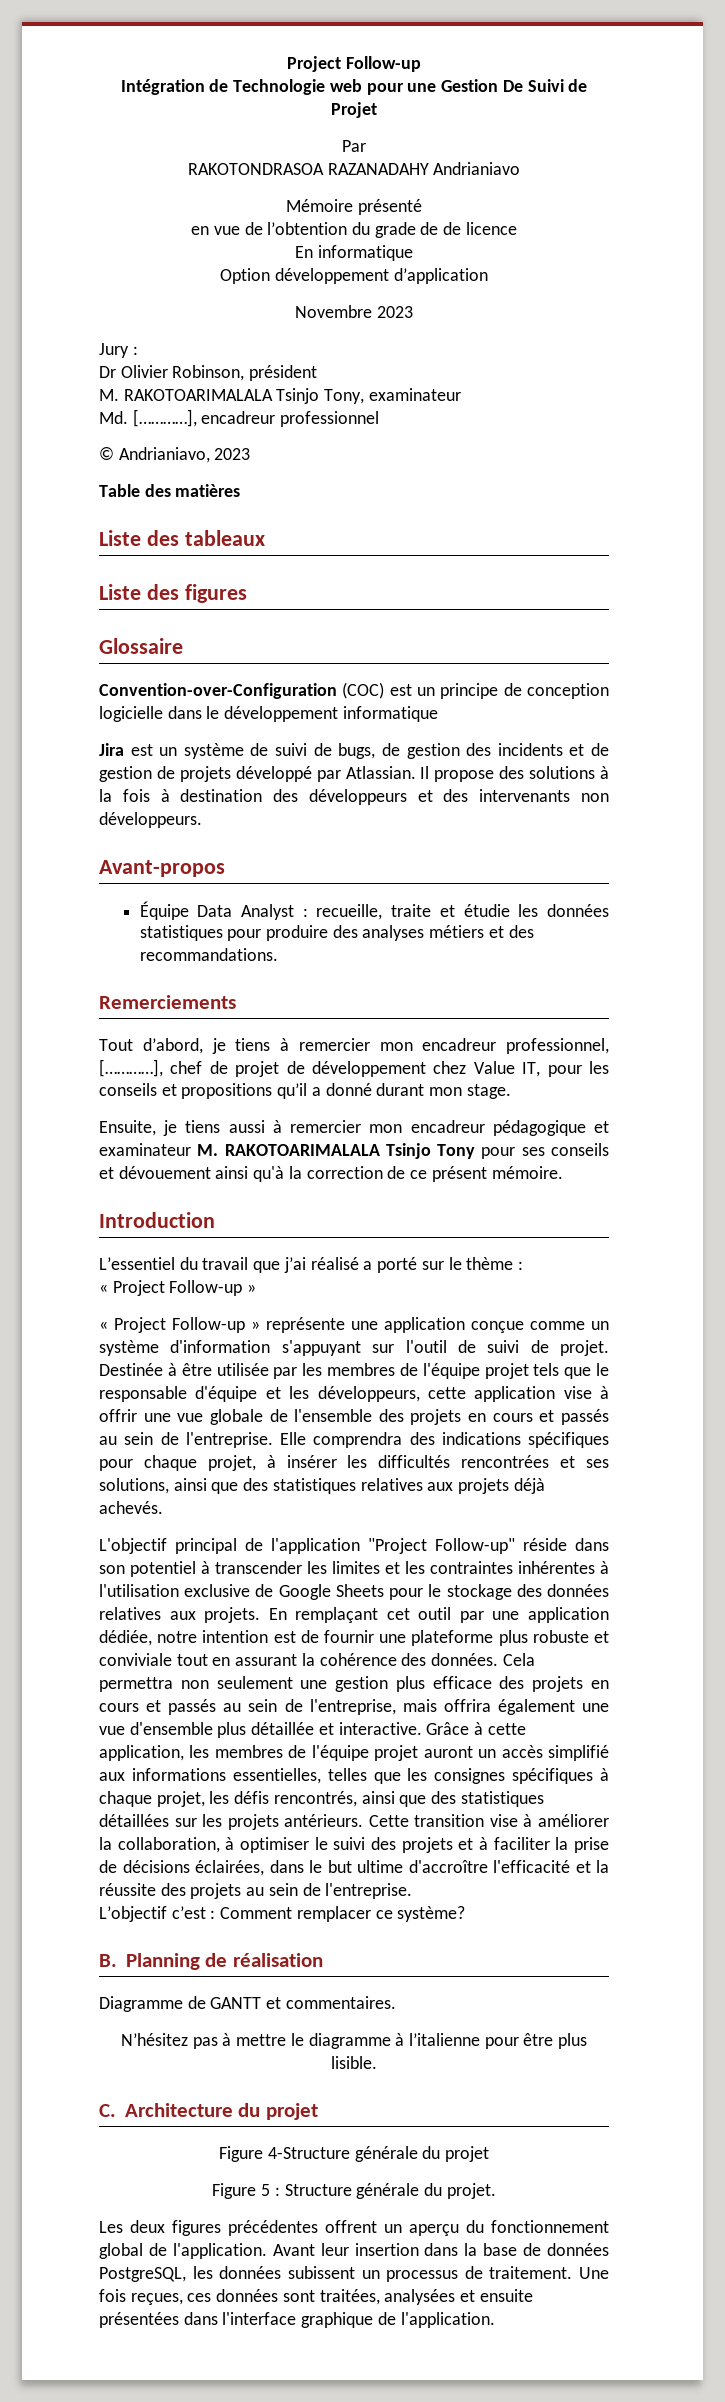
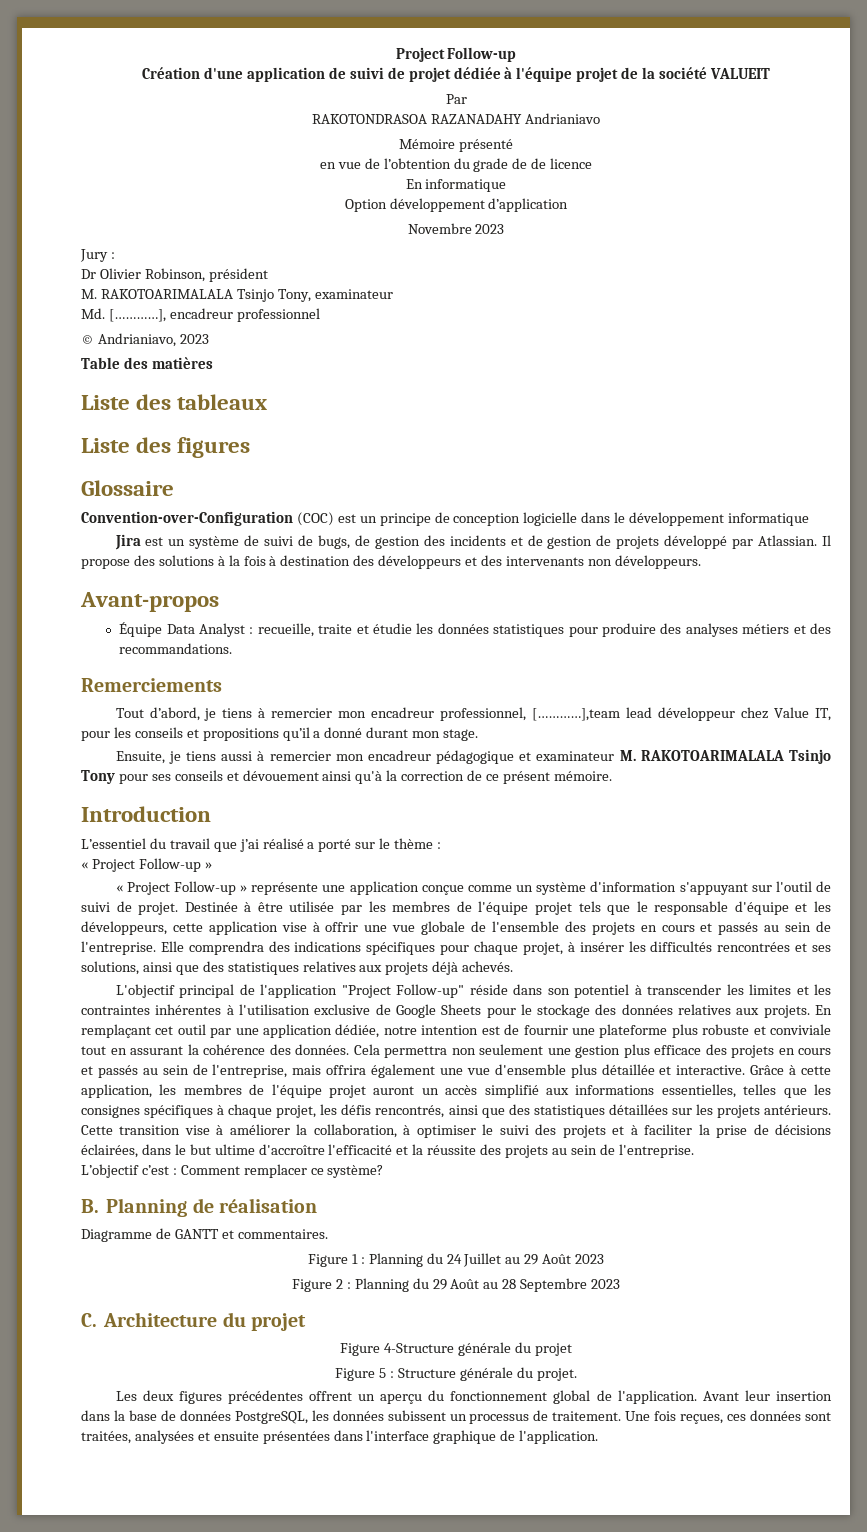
- Intégration de Technologie web pour une Gestion De Suivi de Projet
+ Création d'une application de suivi de projet dédiée à l'équipe projet de la société VALUEIT
- Tout d’abord, je tiens à remercier mon encadreur professionnel, […………], chef de projet de développement chez Value IT, pour les conseils et propositions qu’il a donné durant mon stage.
+ Tout d’abord, je tiens à remercier mon encadreur professionnel, […………],team lead développeur chez Value IT, pour les conseils et propositions qu’il a donné durant mon stage.
- N’hésitez pas à mettre le diagramme à l’italienne pour être plus lisible.
+ Figure 1 : Planning du 24 Juillet au 29 Août 2023
+ Figure 2 : Planning du 29 Août au 28 Septembre 2023

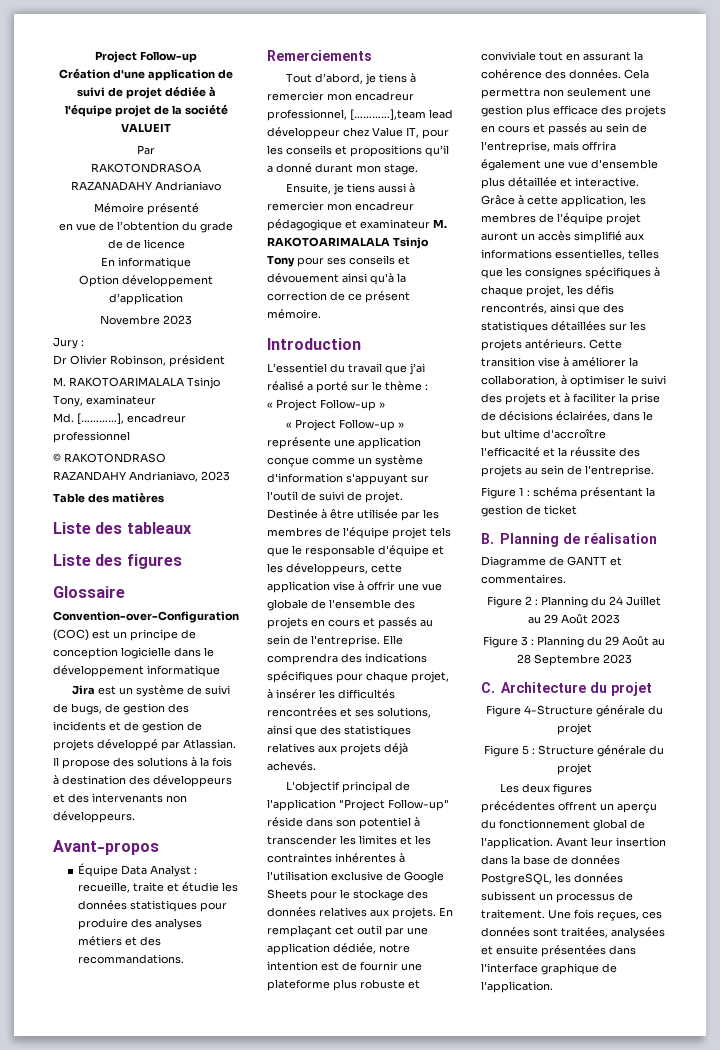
- © Andrianiavo, 2023
+ © RAKOTONDRASO RAZANDAHY Andrianiavo, 2023
- L’objectif c’est : Comment remplacer ce système?
+ Figure 1 : schéma présentant la gestion de ticket
- Figure 1 : Planning du 24 Juillet au 29 Août 2023
+ Figure 2 : Planning du 24 Juillet au 29 Août 2023
- Figure 2 : Planning du 29 Août au 28 Septembre 2023
+ Figure 3 : Planning du 29 Août au 28 Septembre 2023
- Figure 5 : Structure générale du projet.
+ Figure 5 : Structure générale du projet

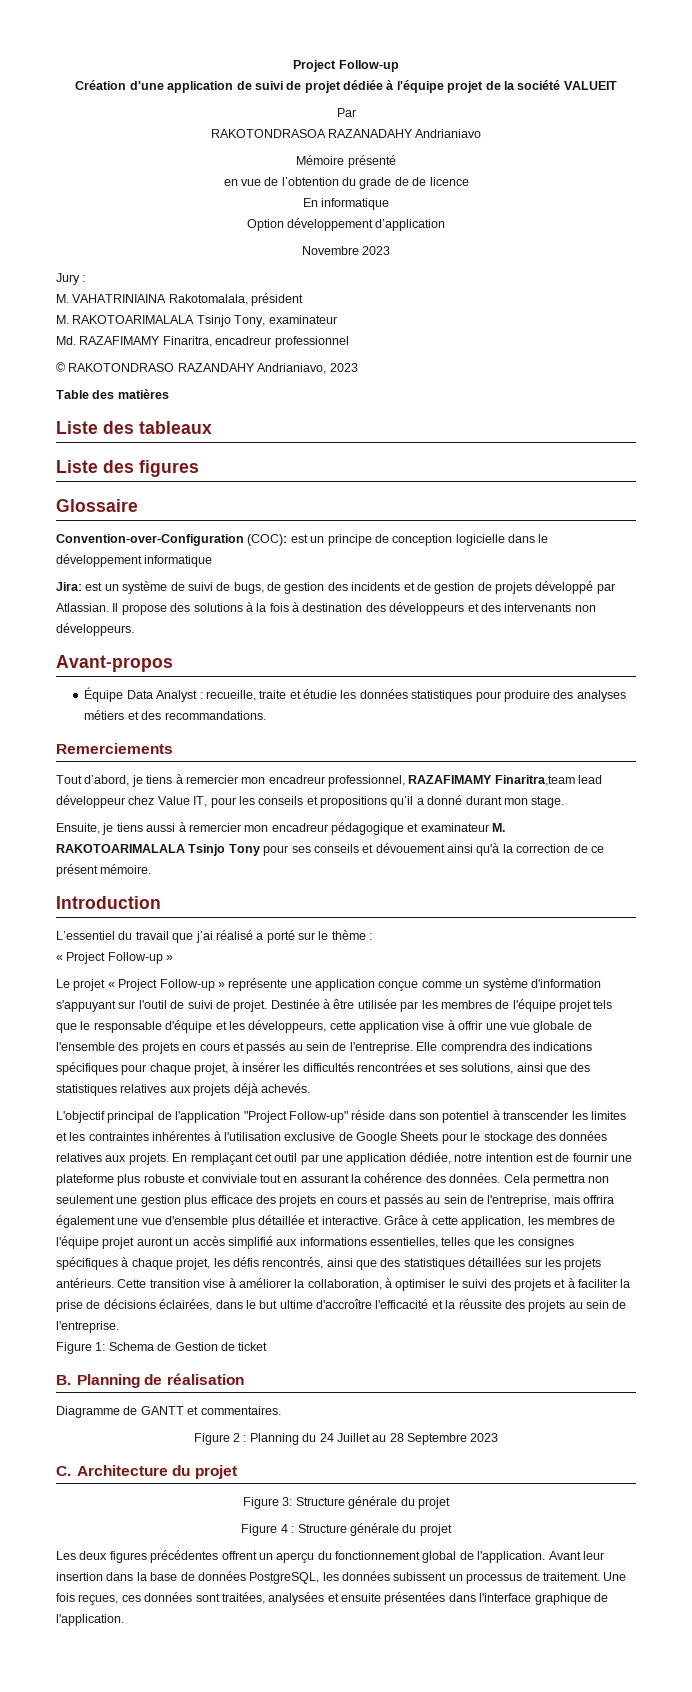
- Dr Olivier Robinson, président
+ M. VAHATRINIAINA Rakotomalala, président
- Md. […………], encadreur professionnel
+ Md. RAZAFIMAMY Finaritra, encadreur professionnel
- Convention-over-Configuration (COC) est un principe de conception logicielle dans le développement informatique
+ Convention-over-Configuration (COC): est un principe de conception logicielle dans le développement informatique
- Jira est un système de suivi de bugs, de gestion des incidents et de gestion de projets développé par Atlassian.
+ Jira: est un système de suivi de bugs, de gestion des incidents et de gestion de projets développé par Atlassian.
- Tout d’abord, je tiens à remercier mon encadreur professionnel, […………],team lead développeur chez Value IT, pour les conseils et propositions qu’il a donné durant mon stage.
+ Tout d’abord, je tiens à remercier mon encadreur professionnel, RAZAFIMAMY Finaritra,team lead développeur chez Value IT, pour les conseils et propositions qu’il a donné durant mon stage.
- « Project Follow-up » représente une application conçue comme un système d'information s'appuyant sur l'outil de suivi de projet.
+ Le projet « Project Follow-up » représente une application conçue comme un système d'information s'appuyant sur l'outil de suivi de projet.
- Figure 1 : schéma présentant la gestion de ticket
+ Figure 1: Schema de Gestion de ticket
- Figure 2 : Planning du 24 Juillet au 29 Août 2023
- Figure 3 : Planning du 29 Août au 28 Septembre 2023
+ Figure 2 : Planning du 24 Juillet au 28 Septembre 2023
- Figure 4-Structure générale du projet
+ Figure 3: Structure générale du projet
- Figure 5 : Structure générale du projet
+ Figure 4 : Structure générale du projet

